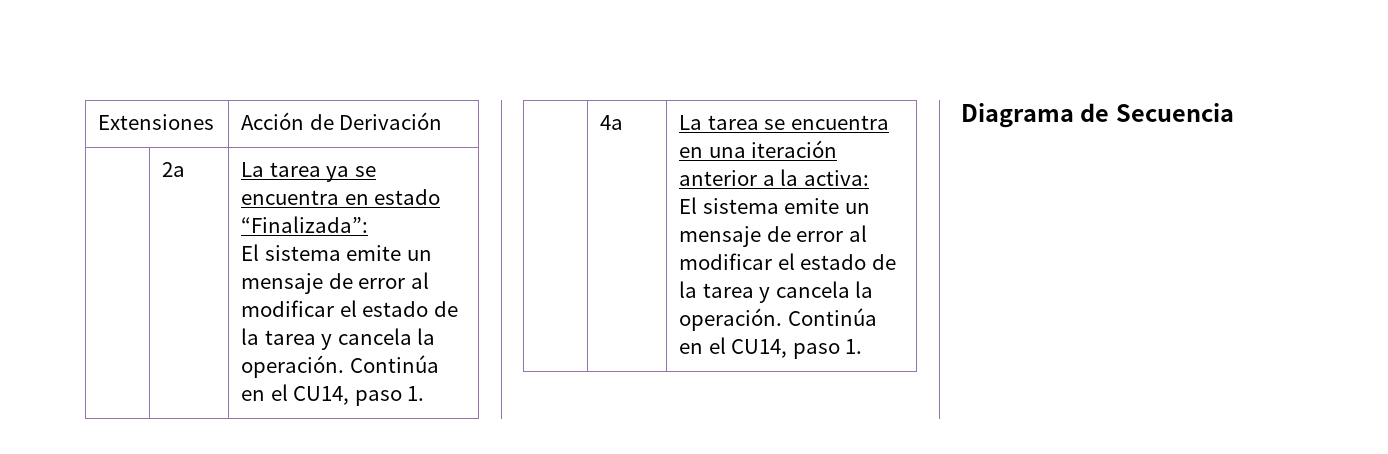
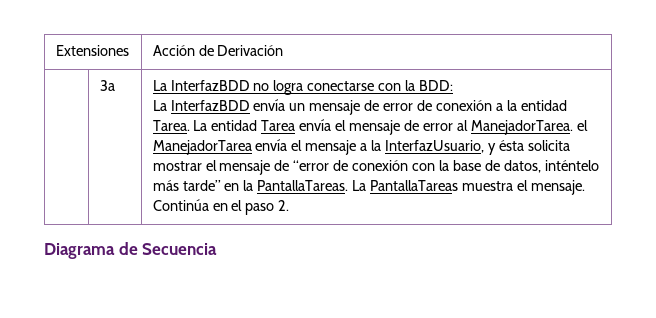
- 2a | La tarea ya se encuentra en estado “Finalizada”:
- El sistema emite un mensaje de error al modificar el estado de la tarea y cancela la operación. Continúa en el CU14, paso 1.
- | 4a | La tarea se encuentra en una iteración anterior a la activa:
- El sistema emite un mensaje de error al modificar el estado de la tarea y cancela la operación. Continúa en el CU14, paso 1.
+ 3a | La InterfazBDD no logra conectarse con la BDD:
+ La InterfazBDD envía un mensaje de error de conexión a la entidad Tarea. La entidad Tarea envía el mensaje de error al ManejadorTarea. el ManejadorTarea envía el mensaje a la InterfazUsuario, y ésta solicita mostrar el mensaje de “error de conexión con la base de datos, inténtelo más tarde” en la PantallaTareas. La PantallaTareas muestra el mensaje. Continúa en el paso 2.

